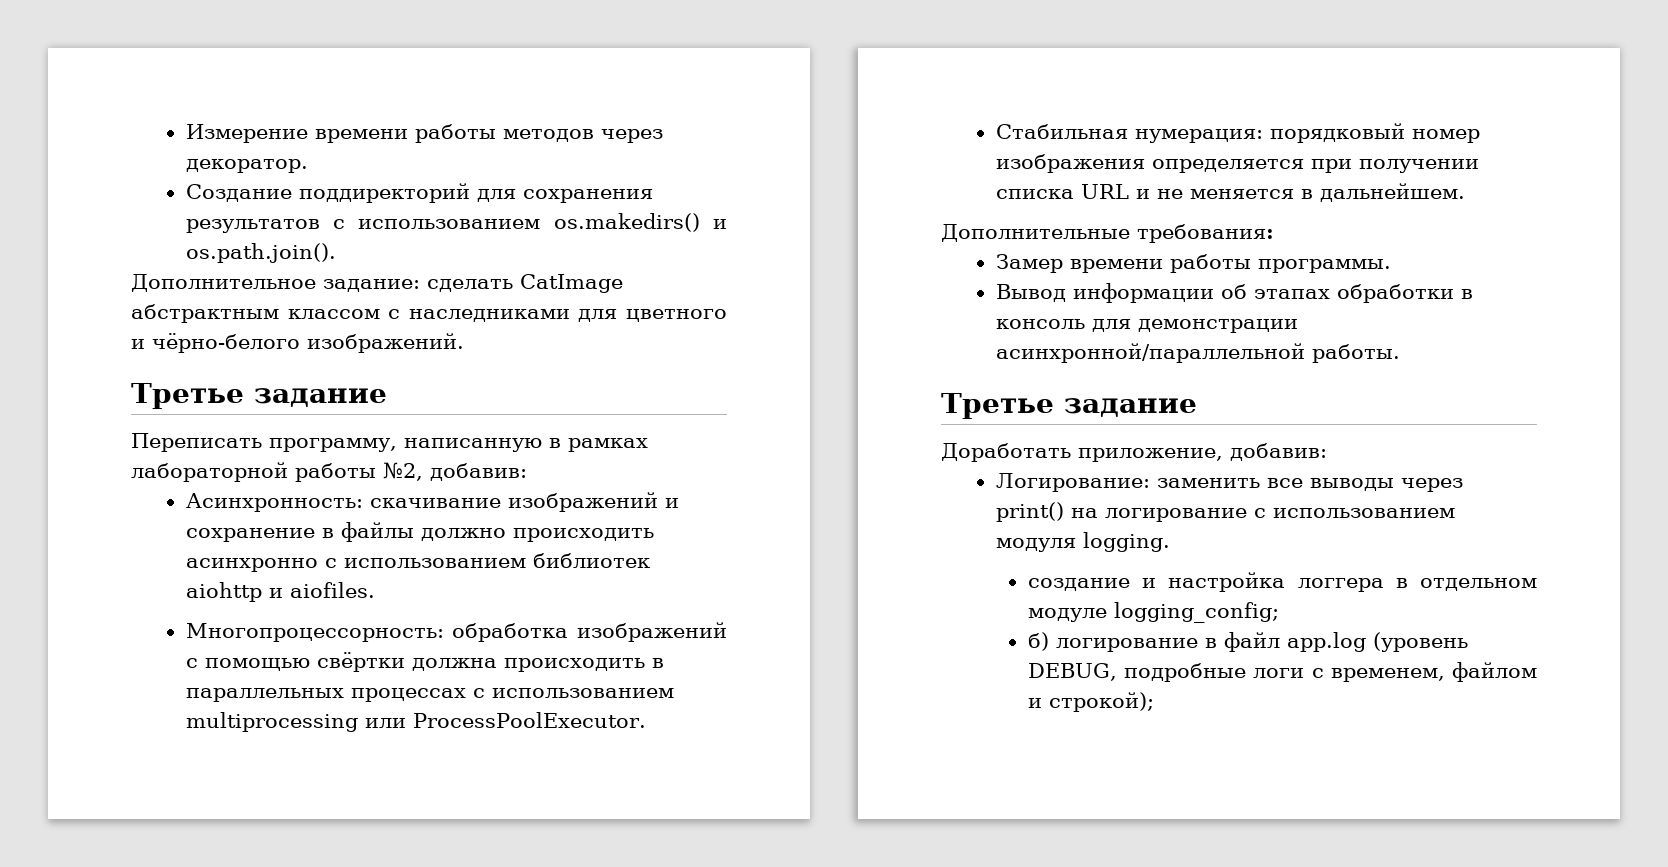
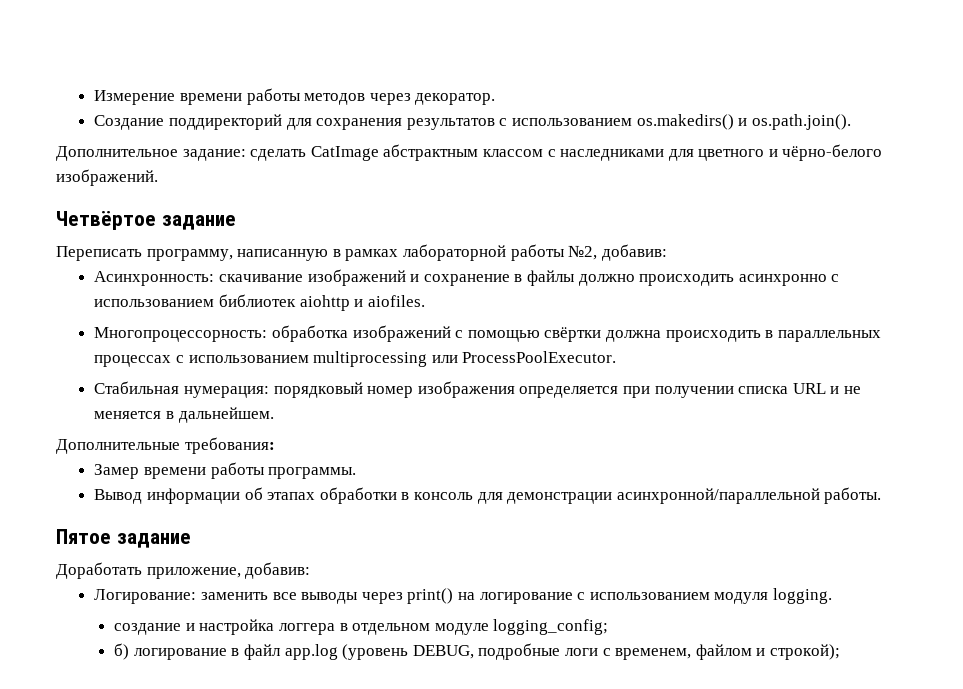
  Дополнительное задание: сделать CatImage абстрактным классом с наследниками для цветного и чёрно-белого изображений.
- Третье задание
+ Четвёртое задание
  Вывод информации об этапах обработки в консоль для демонстрации асинхронной/параллельной работы.
- Третье задание
+ Пятое задание

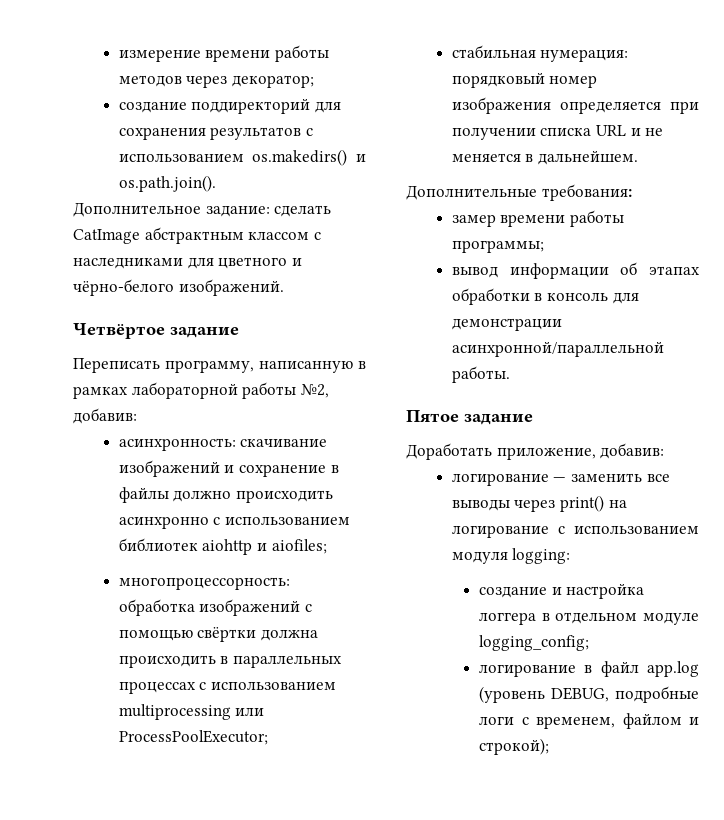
- Измерение времени работы методов через декоратор.
- Создание поддиректорий для сохранения результатов с использованием os.makedirs() и os.path.join().
+ измерение времени работы методов через декоратор;
+ создание поддиректорий для сохранения результатов с использованием os.makedirs() и os.path.join().
- Асинхронность: скачивание изображений и сохранение в файлы должно происходить асинхронно с использованием библиотек aiohttp и aiofiles.
- Многопроцессорность: обработка изображений с помощью свёртки должна происходить в параллельных процессах с использованием multiprocessing или ProcessPoolExecutor.
- Стабильная нумерация: порядковый номер изображения определяется при получении списка URL и не меняется в дальнейшем.
+ асинхронность: скачивание изображений и сохранение в файлы должно происходить асинхронно с использованием библиотек aiohttp и aiofiles;
+ многопроцессорность: обработка изображений с помощью свёртки должна происходить в параллельных процессах с использованием multiprocessing или ProcessPoolExecutor;
+ стабильная нумерация: порядковый номер изображения определяется при получении списка URL и не меняется в дальнейшем.
- Замер времени работы программы.
- Вывод информации об этапах обработки в консоль для демонстрации асинхронной/параллельной работы.
+ замер времени работы программы;
+ вывод информации об этапах обработки в консоль для демонстрации асинхронной/параллельной работы.
- Логирование: заменить все выводы через print() на логирование с использованием модуля logging.
+ логирование — заменить все выводы через print() на логирование с использованием модуля logging:
- б) логирование в файл app.log (уровень DEBUG, подробные логи с временем, файлом и строкой);
+ логирование в файл app.log (уровень DEBUG, подробные логи с временем, файлом и строкой);

